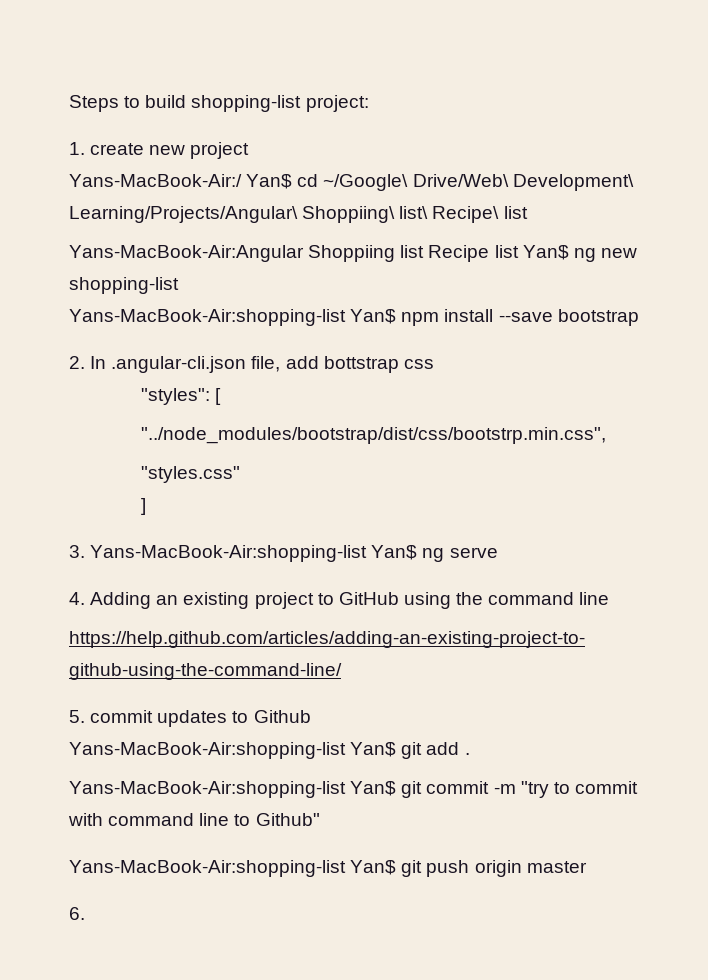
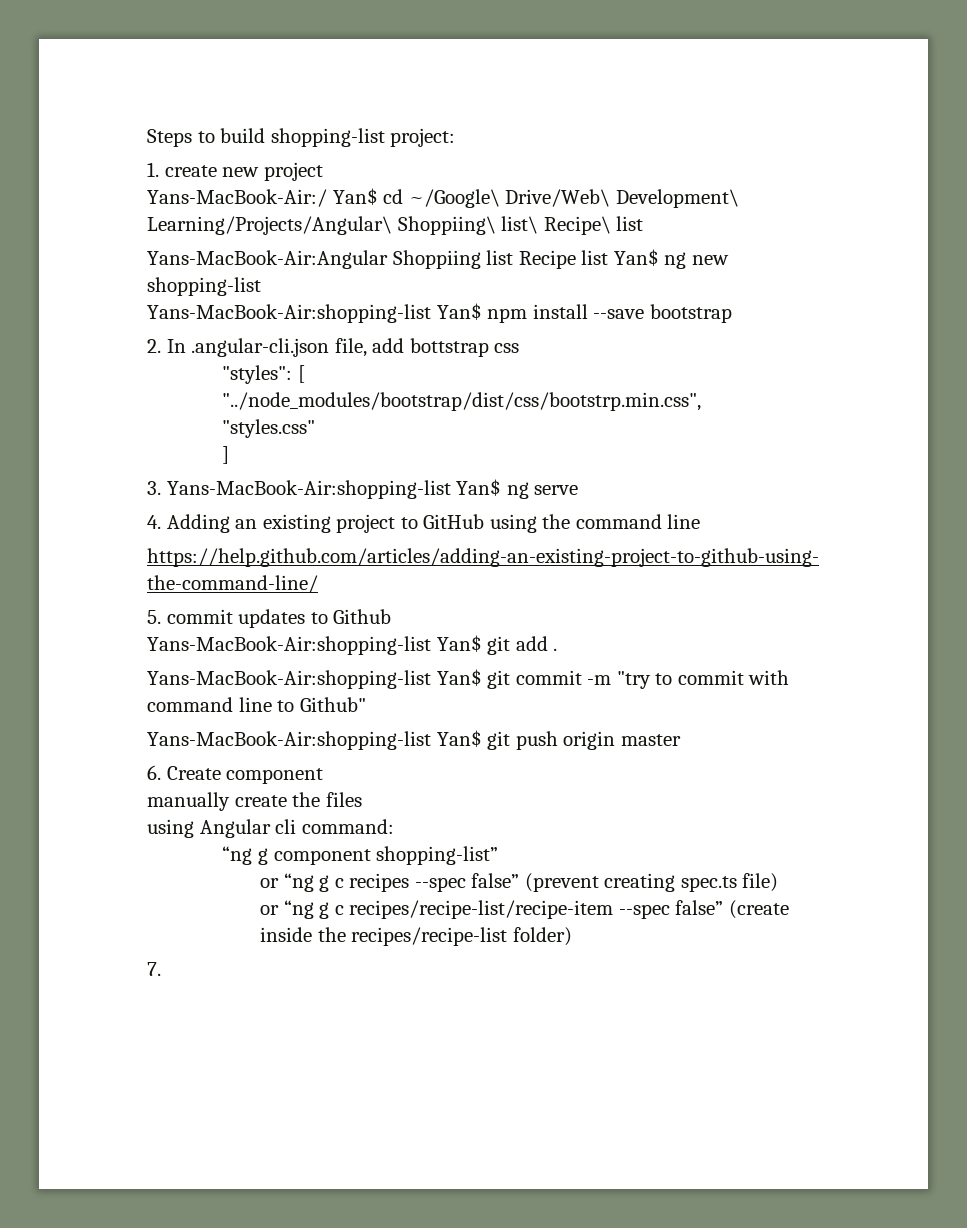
- 6.
+ 6. Create component
+ manually create the files
+ using Angular cli command:
+ “ng g component shopping-list”
+ or “ng g c recipes --spec false” (prevent creating spec.ts file)
+ or “ng g c recipes/recipe-list/recipe-item --spec false” (create inside the recipes/recipe-list folder)
+ 7.

